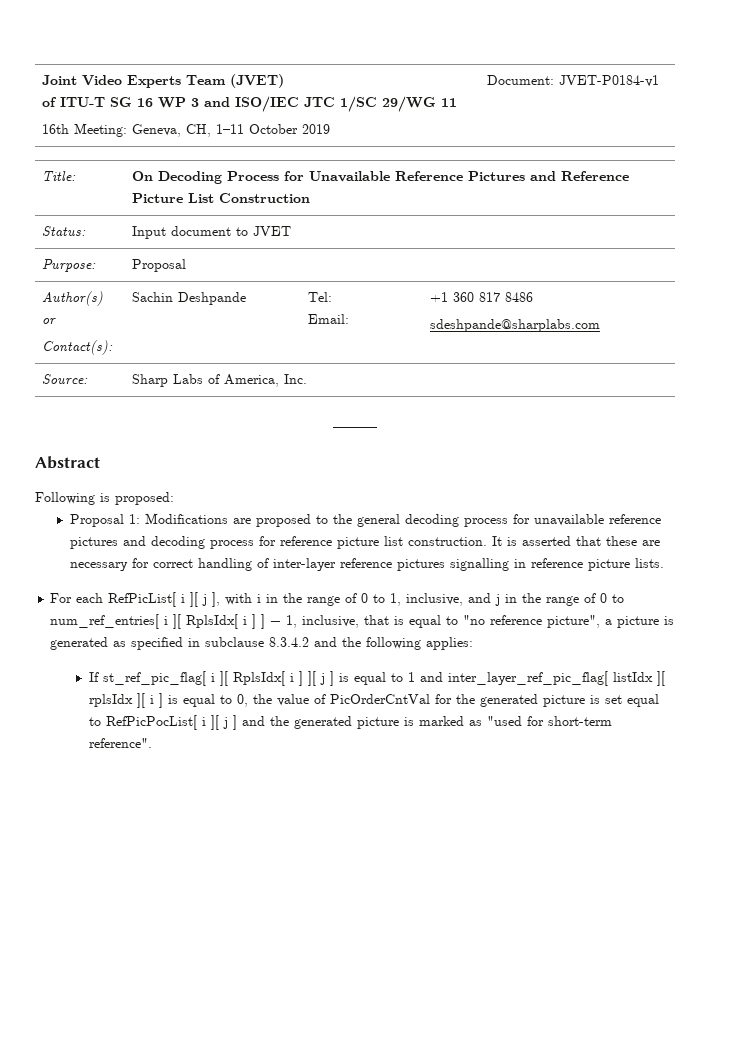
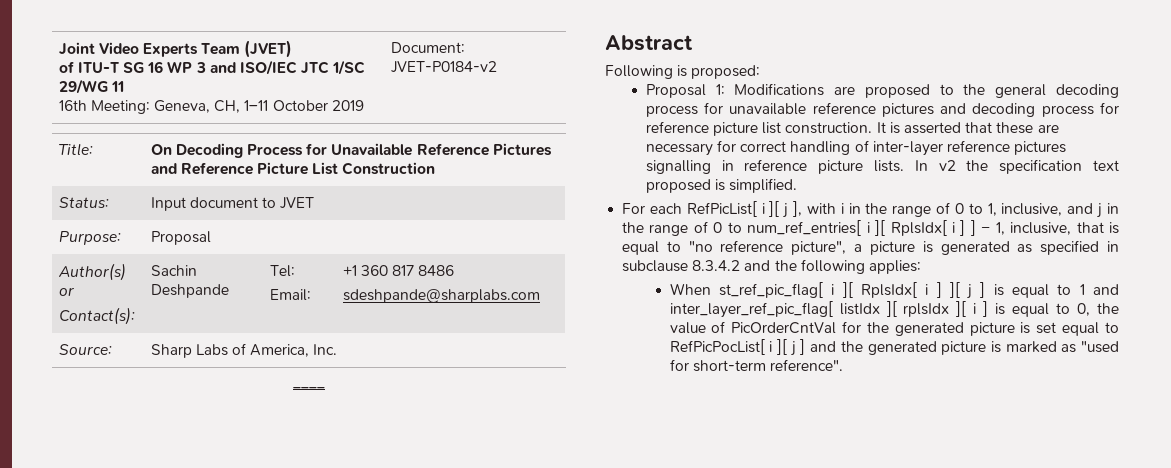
  Joint Video Experts Team (JVET)
  of ITU-T SG 16 WP 3 and ISO/IEC JTC 1/SC 29/WG 11
- 16th Meeting: Geneva, CH, 1–11 October 2019 | Document: JVET-P0184-v1
+ 16th Meeting: Geneva, CH, 1–11 October 2019 | Document: JVET-P0184-v2
+ In v2 the specification text proposed is simplified.
- If st_ref_pic_flag[ i ][ RplsIdx[ i ] ][ j ] is equal to 1 and inter_layer_ref_pic_flag[ listIdx ][ rplsIdx ][ i ] is equal to 0, the value of PicOrderCntVal for the generated picture is set equal to RefPicPocList[ i ][ j ] and the generated picture is marked as "used for short-term reference".
+ When st_ref_pic_flag[ i ][ RplsIdx[ i ] ][ j ] is equal to 1 and inter_layer_ref_pic_flag[ listIdx ][ rplsIdx ][ i ] is equal to 0, the value of PicOrderCntVal for the generated picture is set equal to RefPicPocList[ i ][ j ] and the generated picture is marked as "used for short-term reference".

